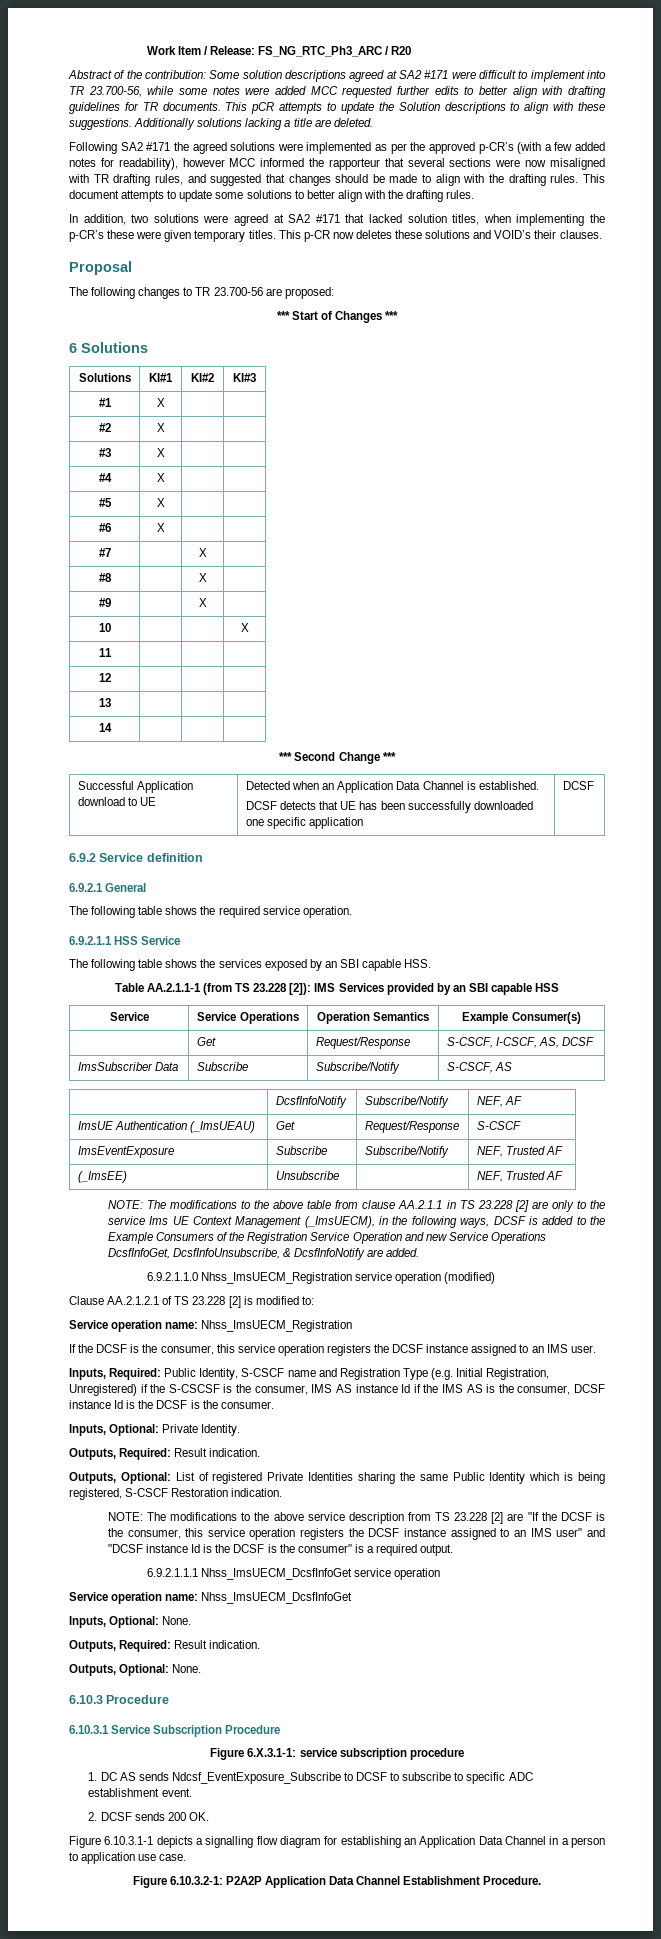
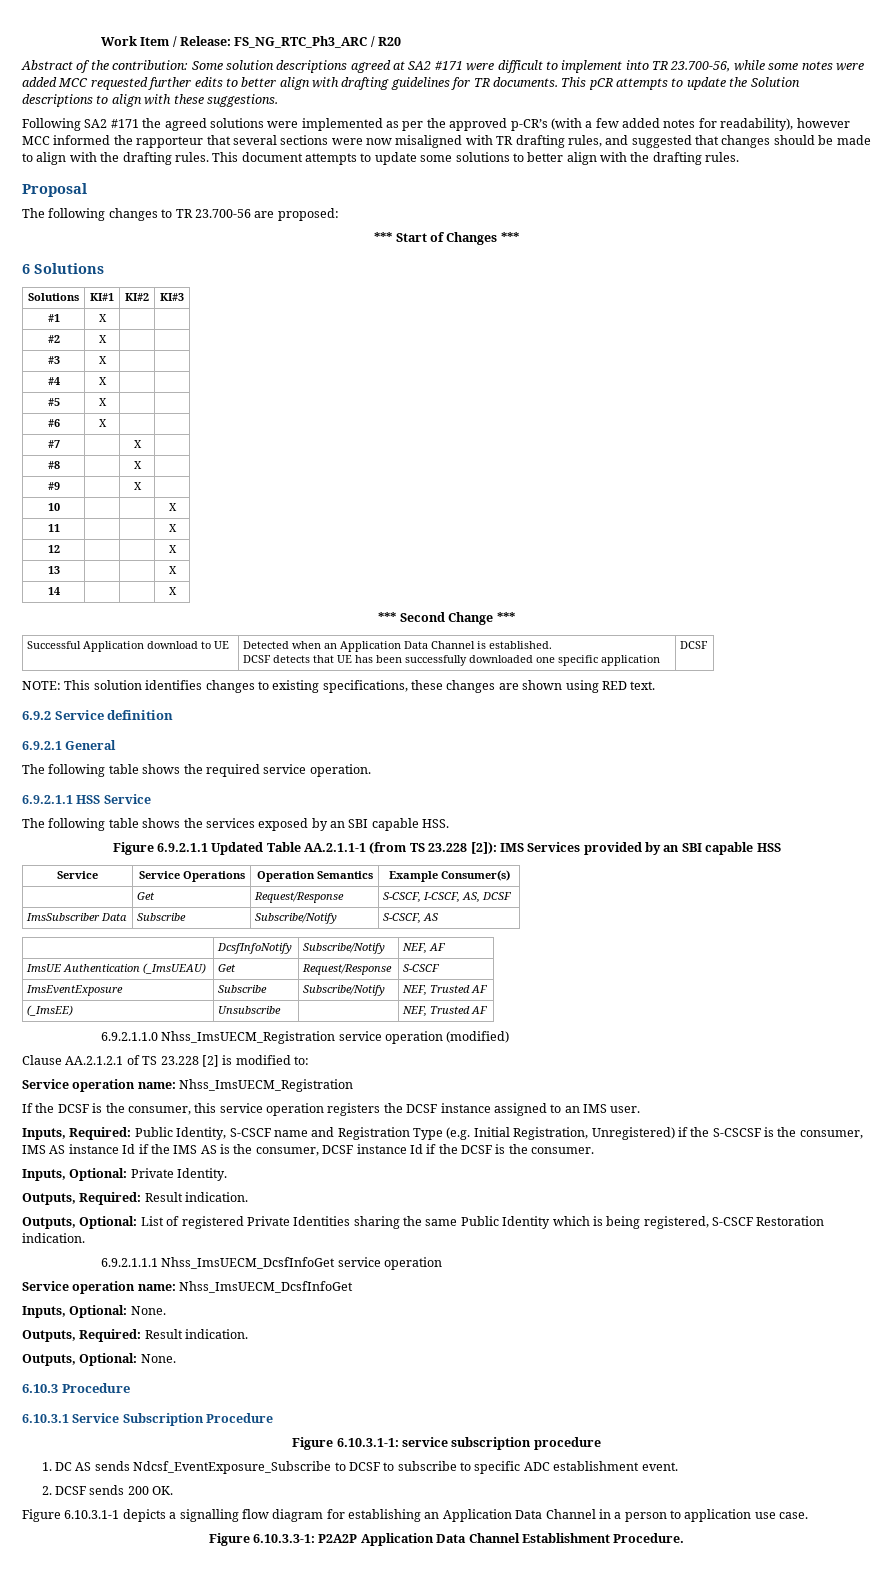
- Additionally solutions lacking a title are deleted.
- In addition, two solutions were agreed at SA2 #171 that lacked solution titles, when implementing the p-CR’s these were given temporary titles. This p-CR now deletes these solutions and VOID’s their clauses.
- 11 | | |
+ 11 | | | X
- 12 | | |
+ 12 | | | X
- 13 | | |
+ 13 | | | X
- 14 | | |
+ 14 | | | X
+ NOTE: This solution identifies changes to existing specifications, these changes are shown using RED text.
- Table AA.2.1.1-1 (from TS 23.228 [2]): IMS Services provided by an SBI capable HSS
+ Figure 6.9.2.1.1 Updated Table AA.2.1.1-1 (from TS 23.228 [2]): IMS Services provided by an SBI capable HSS
- NOTE: The modifications to the above table from clause AA.2.1.1 in TS 23.228 [2] are only to the service Ims UE Context Management (_ImsUECM), in the following ways, DCSF is added to the Example Consumers of the Registration Service Operation and new Service Operations DcsfInfoGet, DcsfInfoUnsubscribe, & DcsfInfoNotify are added.
- Inputs, Required: Public Identity, S-CSCF name and Registration Type (e.g. Initial Registration, Unregistered) if the S-CSCSF is the consumer, IMS AS instance Id if the IMS AS is the consumer, DCSF instance Id is the DCSF is the consumer.
+ Inputs, Required: Public Identity, S-CSCF name and Registration Type (e.g. Initial Registration, Unregistered) if the S-CSCSF is the consumer, IMS AS instance Id if the IMS AS is the consumer, DCSF instance Id if the DCSF is the consumer.
- NOTE: The modifications to the above service description from TS 23.228 [2] are "If the DCSF is the consumer, this service operation registers the DCSF instance assigned to an IMS user" and "DCSF instance Id is the DCSF is the consumer" is a required output.
- Figure 6.X.3.1-1: service subscription procedure
+ Figure 6.10.3.1-1: service subscription procedure
- Figure 6.10.3.2-1: P2A2P Application Data Channel Establishment Procedure.
+ Figure 6.10.3.3-1: P2A2P Application Data Channel Establishment Procedure.

